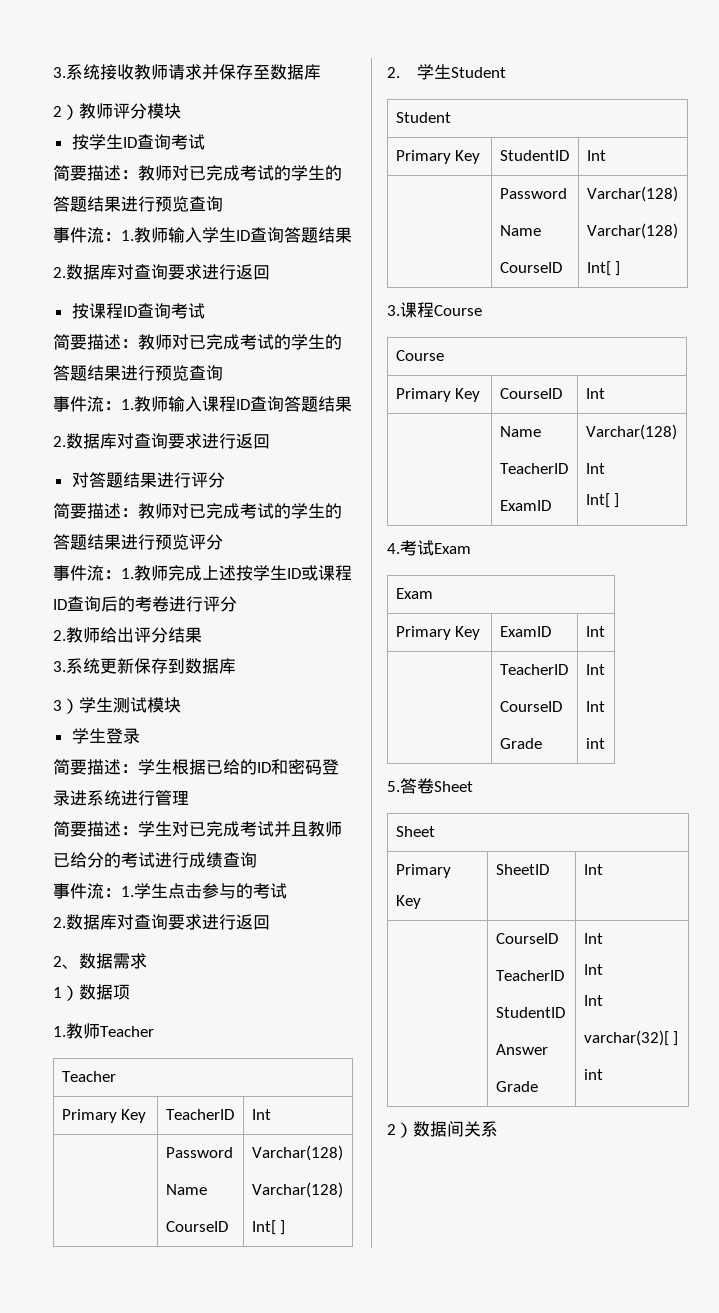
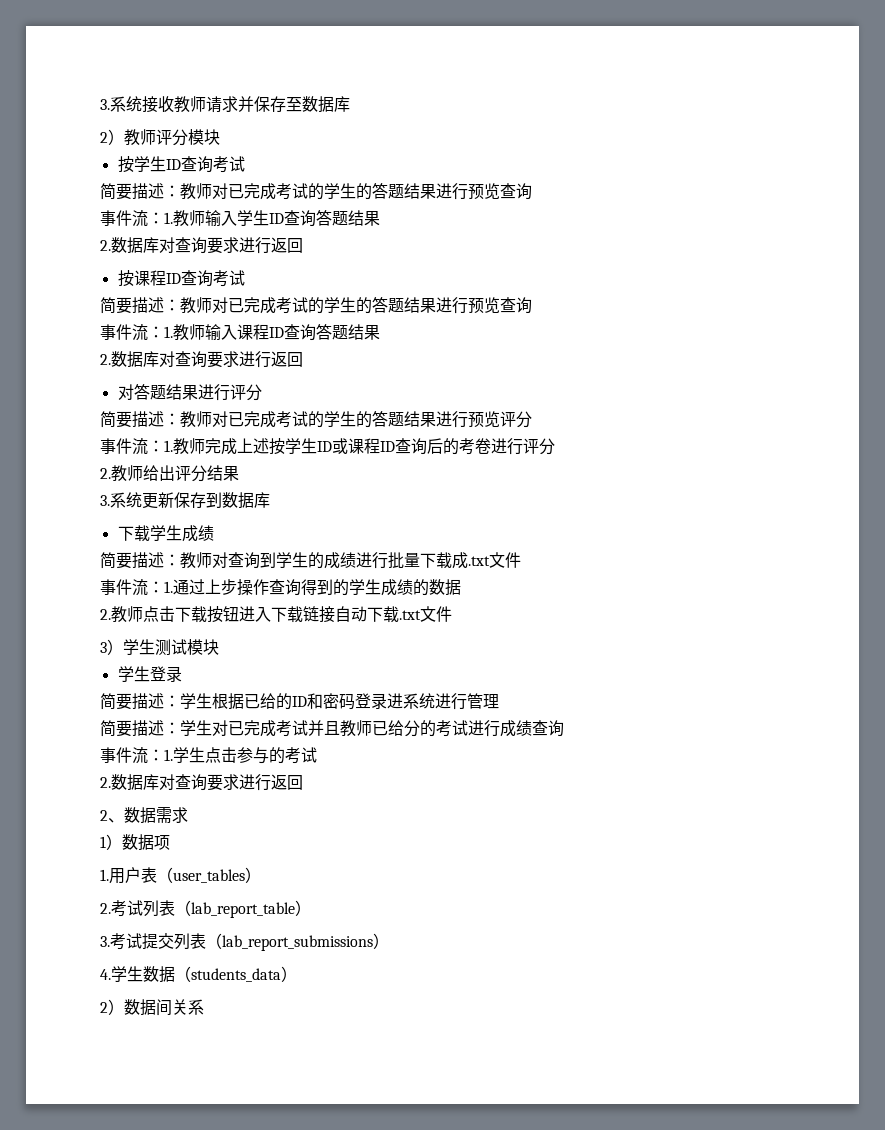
+ 下载学生成绩
+ 简要描述：教师对查询到学生的成绩进行批量下载成.txt文件
+ 事件流：1.通过上步操作查询得到的学生成绩的数据
+ 2.教师点击下载按钮进入下载链接自动下载.txt文件
- 1.教师Teacher
- Teacher
- Primary Key | TeacherID | Int
- | Password
- Name
- CourseID | Varchar(128)
- Varchar(128)
- Int[ ]
- 2.学生Student
- Student
- Primary Key | StudentID | Int
- | Password
- Name
- CourseID | Varchar(128)
- Varchar(128)
- Int[ ]
- 3.课程Course
- Course
- Primary Key | CourseID | Int
- | Name
- TeacherID
- ExamID | Varchar(128)
- Int
- Int[ ]
- 4.考试Exam
- Exam
- Primary Key | ExamID | Int
- | TeacherID
- CourseID
- Grade | Int
- Int
- int
- 5.答卷Sheet
- Sheet
- Primary Key | SheetID | Int
- | CourseID
- TeacherID
- StudentID
- Answer
- Grade | Int
- Int
- Int
- varchar(32)[ ]
- int
+ 1.用户表（user_tables）
+ 2.考试列表（lab_report_table）
+ 3.考试提交列表（lab_report_submissions）
+ 4.学生数据（students_data）

